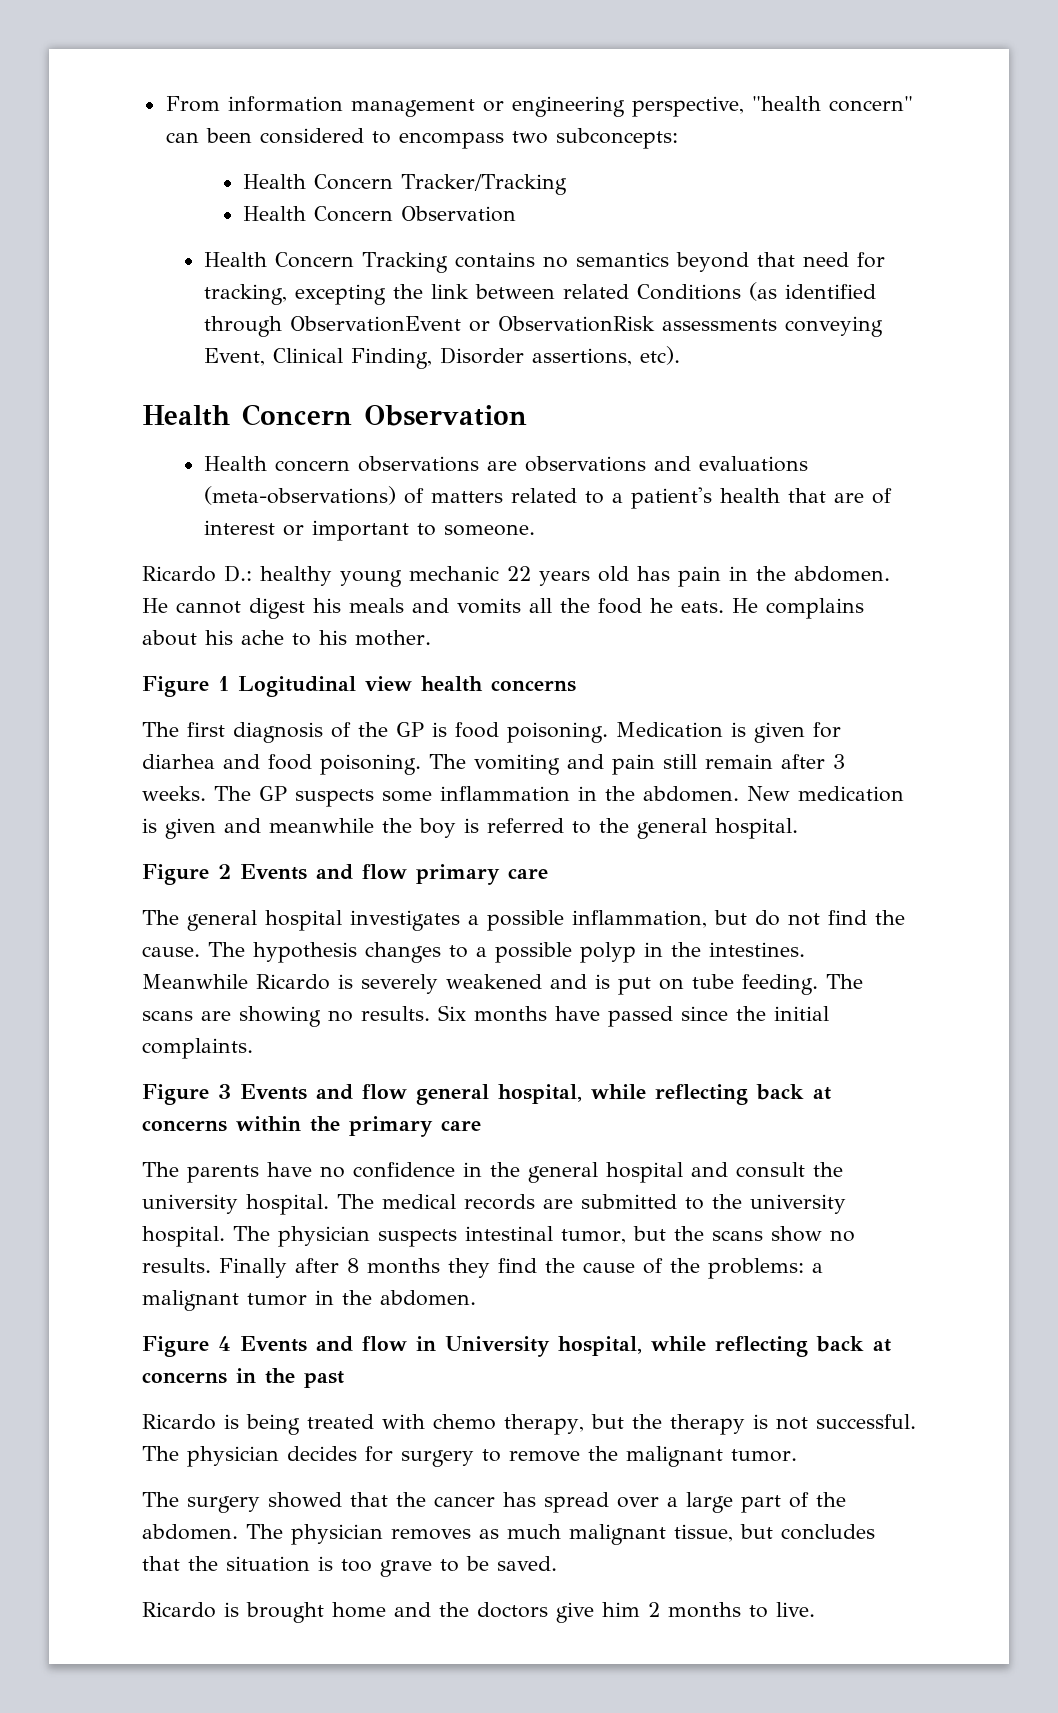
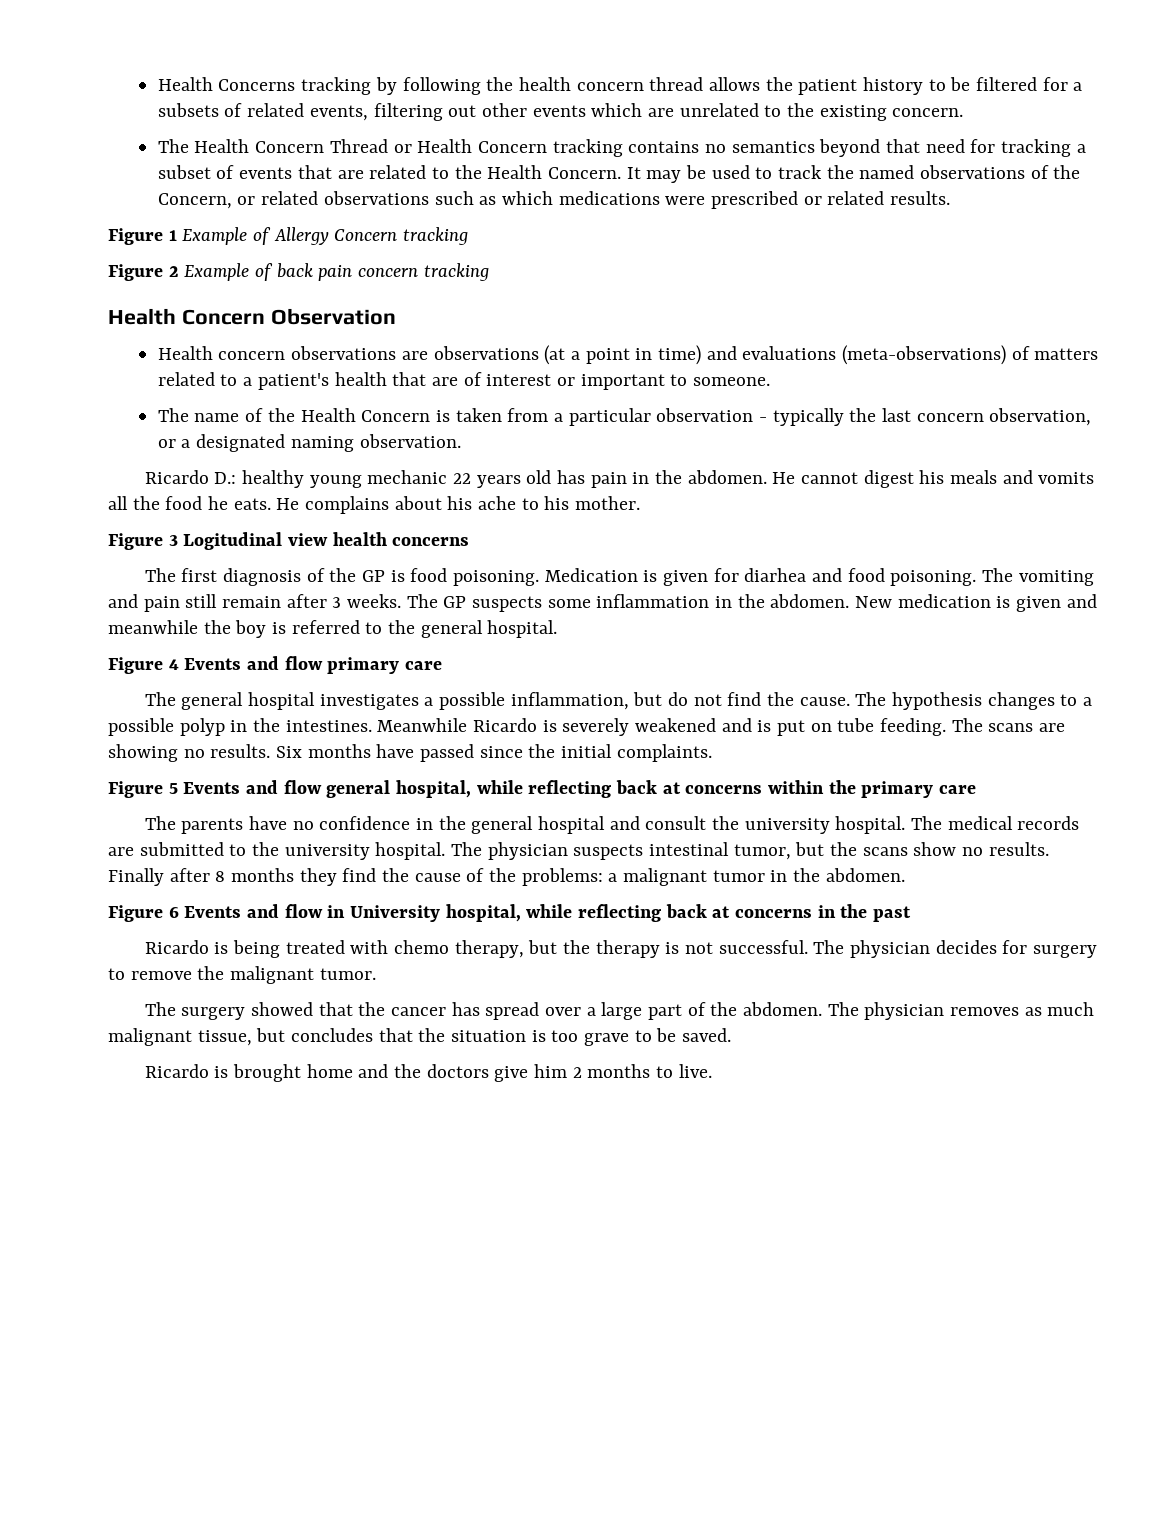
- From information management or engineering perspective, "health concern" can been considered to encompass two subconcepts:
- Health Concern Tracker/Tracking
- Health Concern Observation
- Health Concern Tracking contains no semantics beyond that need for tracking, excepting the link between related Conditions (as identified through ObservationEvent or ObservationRisk assessments conveying Event, Clinical Finding, Disorder assertions, etc).
+ Health Concerns tracking by following the health concern thread allows the patient history to be filtered for a subsets of related events, filtering out other events which are unrelated to the existing concern.
+ The Health Concern Thread or Health Concern tracking contains no semantics beyond that need for tracking a subset of events that are related to the Health Concern. It may be used to track the named observations of the Concern, or related observations such as which medications were prescribed or related results.
+ Figure 1 Example of Allergy Concern tracking
+ Figure 2 Example of back pain concern tracking
- Health concern observations are observations and evaluations (meta-observations) of matters related to a patient's health that are of interest or important to someone.
+ Health concern observations are observations (at a point in time) and evaluations (meta-observations) of matters related to a patient's health that are of interest or important to someone.
+ The name of the Health Concern is taken from a particular observation - typically the last concern observation, or a designated naming observation.
- Figure 1 Logitudinal view health concerns
+ Figure 3 Logitudinal view health concerns
- Figure 2 Events and flow primary care
+ Figure 4 Events and flow primary care
- Figure 3 Events and flow general hospital, while reflecting back at concerns within the primary care
+ Figure 5 Events and flow general hospital, while reflecting back at concerns within the primary care
- Figure 4 Events and flow in University hospital, while reflecting back at concerns in the past
+ Figure 6 Events and flow in University hospital, while reflecting back at concerns in the past

